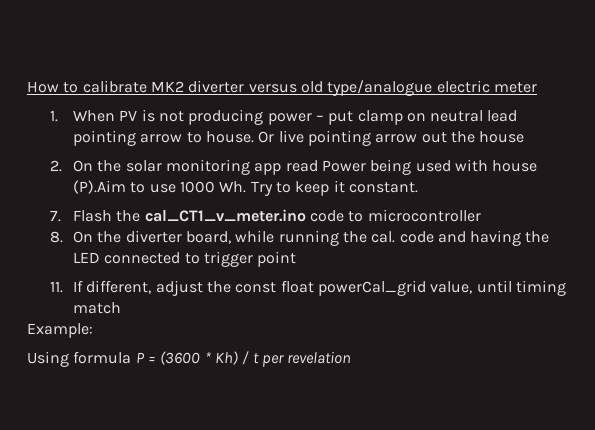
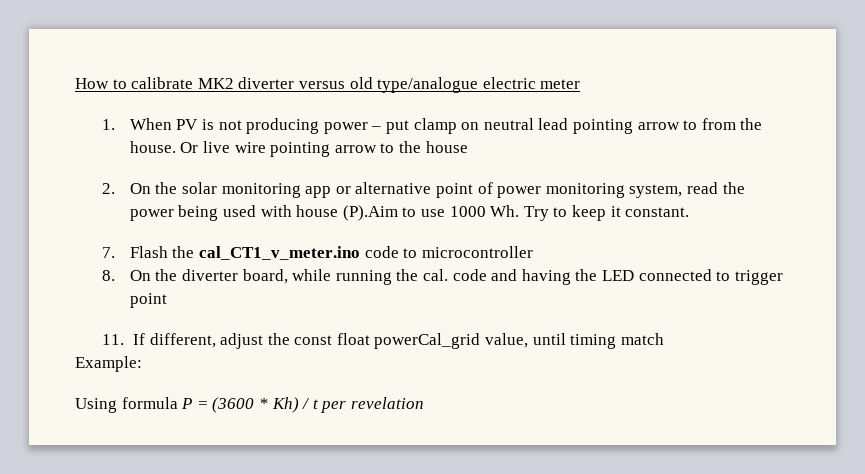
- 1. When PV is not producing power – put clamp on neutral lead pointing arrow to house.
+ 1. When PV is not producing power – put clamp on neutral lead pointing arrow to from the house.
- Or live pointing arrow out the house
+ Or live wire pointing arrow to the house
- 2. On the solar monitoring app read Power being used with house (P).Aim to use 1000 Wh. Try to keep it constant.
+ 2. On the solar monitoring app or alternative point of power monitoring system, read the power being used with house (P).Aim to use 1000 Wh. Try to keep it constant.

